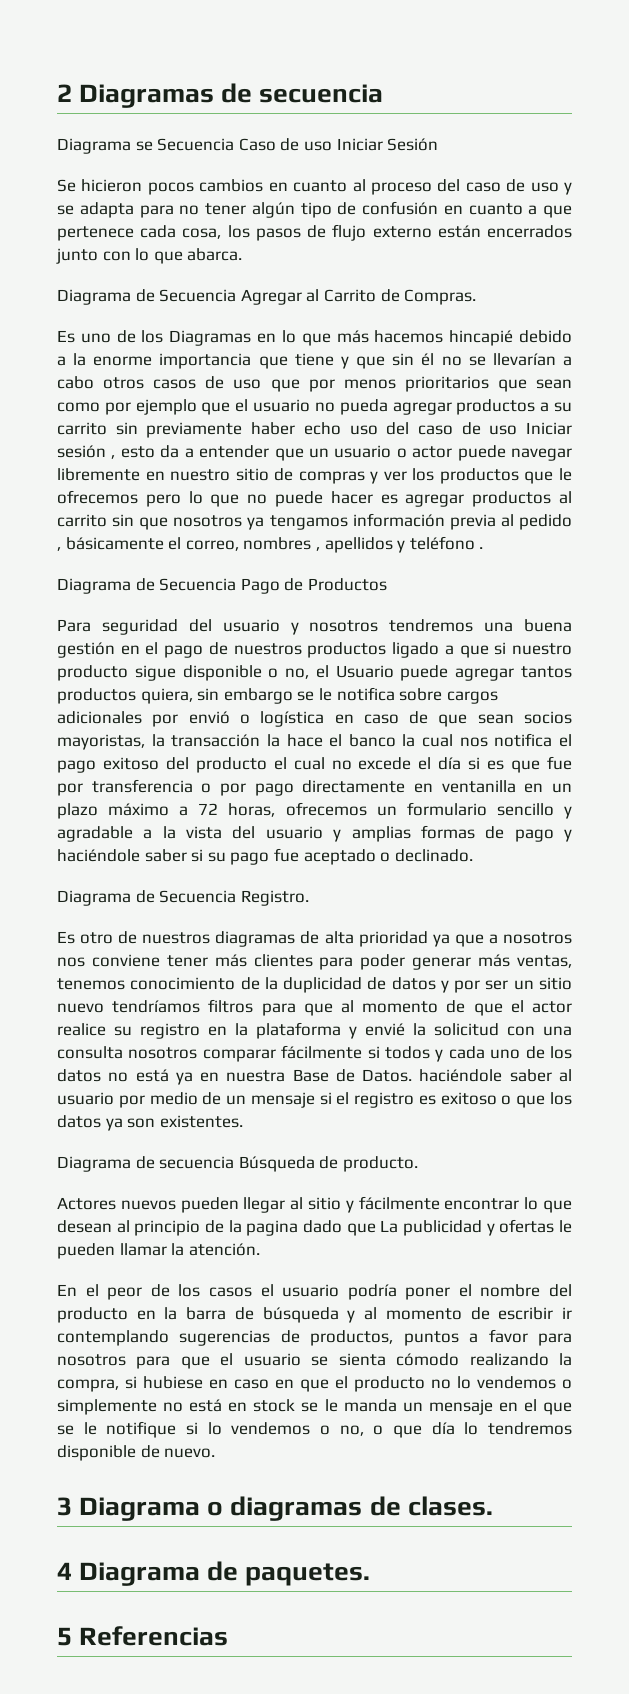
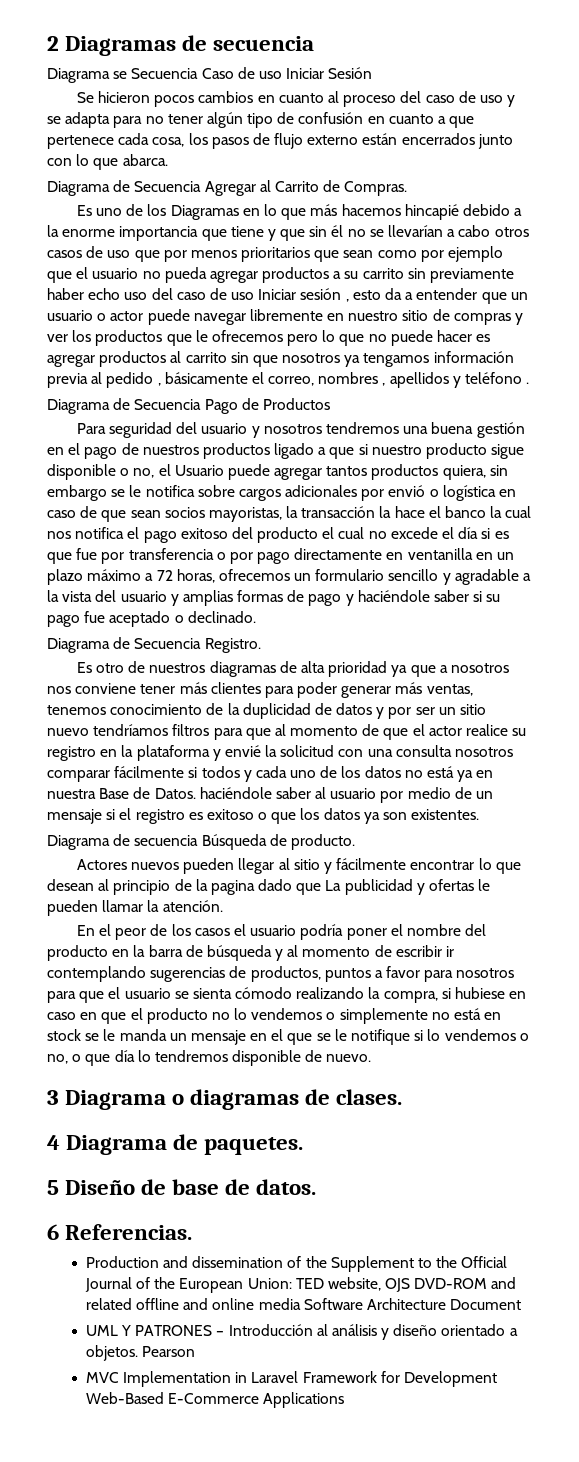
- 5 Referencias
+ 5 Diseño de base de datos.
+ 6 Referencias.
+ Production and dissemination of the Supplement to the Official Journal of the European Union: TED website, OJS DVD-ROM and related offline and online media Software Architecture Document
+ UML Y PATRONES – Introducción al análisis y diseño orientado a objetos. Pearson
+ MVC Implementation in Laravel Framework for Development Web-Based E-Commerce Applications

